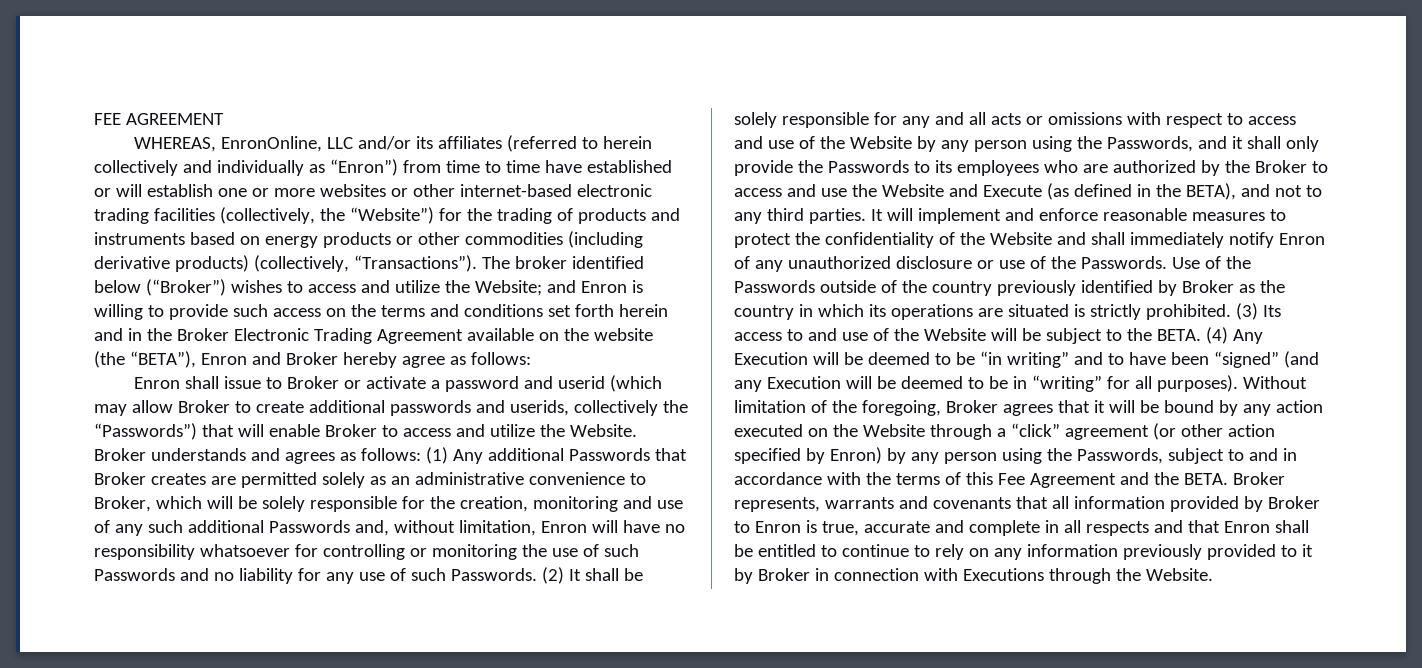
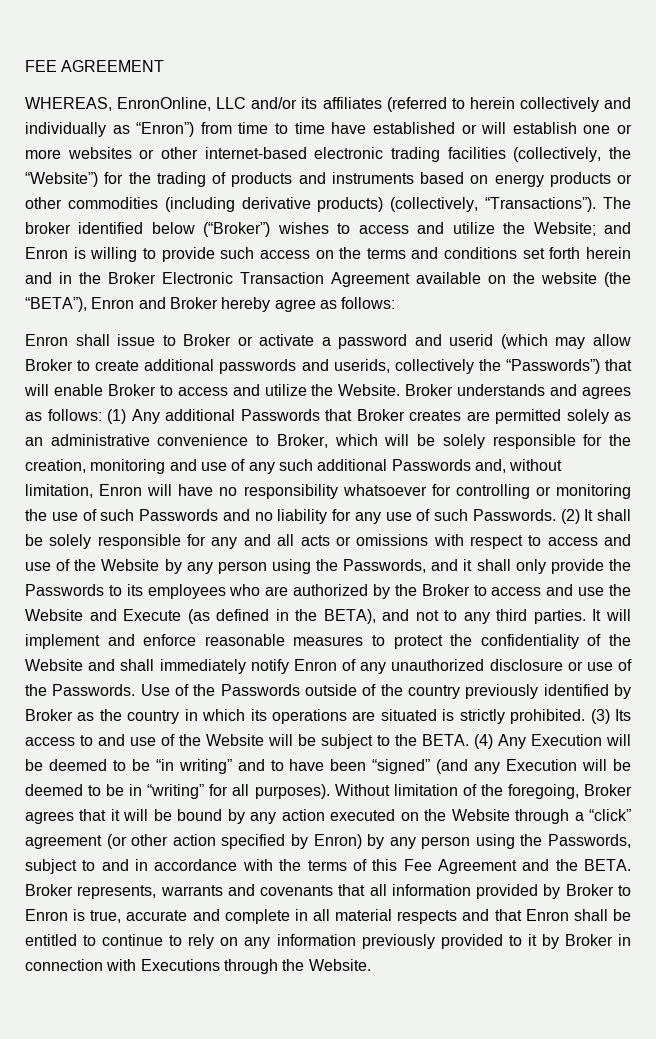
- The broker identified below (“Broker”) wishes to access and utilize the Website; and Enron is willing to provide such access on the terms and conditions set forth herein and in the Broker Electronic Trading Agreement available on the website (the “BETA”), Enron and Broker hereby agree as follows:
+ The broker identified below (“Broker”) wishes to access and utilize the Website; and Enron is willing to provide such access on the terms and conditions set forth herein and in the Broker Electronic Transaction Agreement available on the website (the “BETA”), Enron and Broker hereby agree as follows:
- Broker represents, warrants and covenants that all information provided by Broker to Enron is true, accurate and complete in all respects and that Enron shall be entitled to continue to rely on any information previously provided to it by Broker in connection with Executions through the Website.
+ Broker represents, warrants and covenants that all information provided by Broker to Enron is true, accurate and complete in all material respects and that Enron shall be entitled to continue to rely on any information previously provided to it by Broker in connection with Executions through the Website.

